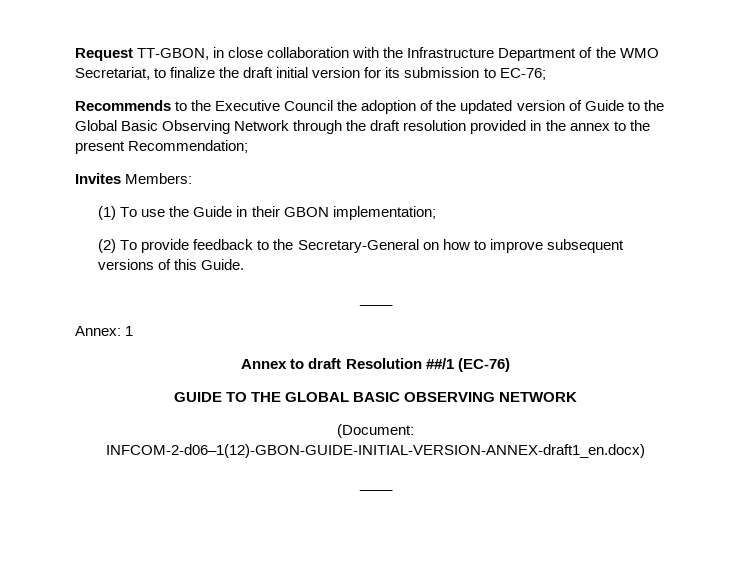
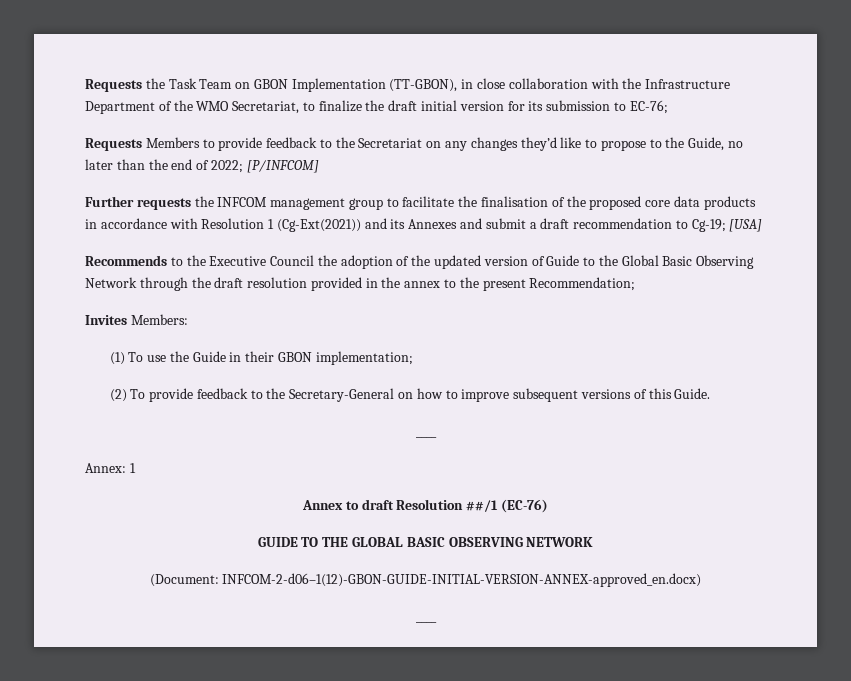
- Request TT-GBON, in close collaboration with the Infrastructure Department of the WMO Secretariat, to finalize the draft initial version for its submission to EC-76;
+ Requests the Task Team on GBON Implementation (TT-GBON), in close collaboration with the Infrastructure Department of the WMO Secretariat, to finalize the draft initial version for its submission to EC-76;
+ Requests Members to provide feedback to the Secretariat on any changes they’d like to propose to the Guide, no later than the end of 2022; [P/INFCOM]
+ Further requests the INFCOM management group to facilitate the finalisation of the proposed core data products in accordance with Resolution 1 (Cg-Ext(2021)) and its Annexes and submit a draft recommendation to Cg-19; [USA]
- (Document: INFCOM-2-d06–1(12)-GBON-GUIDE-INITIAL-VERSION-ANNEX-draft1_en.docx)
+ (Document: INFCOM-2-d06–1(12)-GBON-GUIDE-INITIAL-VERSION-ANNEX-approved_en.docx)

